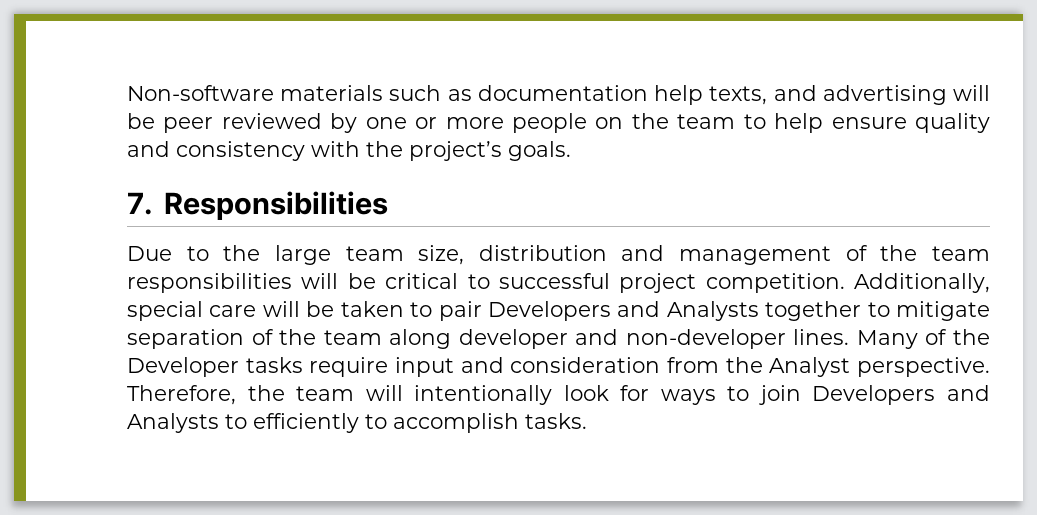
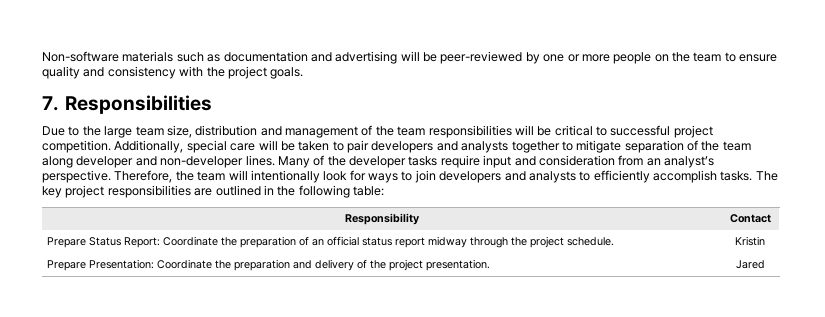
- Non-software materials such as documentation help texts, and advertising will be peer reviewed by one or more people on the team to help ensure quality and consistency with the project’s goals.
+ Non-software materials such as documentation and advertising will be peer-reviewed by one or more people on the team to ensure quality and consistency with the project goals.
- Additionally, special care will be taken to pair Developers and Analysts together to mitigate separation of the team along developer and non-developer lines.
+ Additionally, special care will be taken to pair developers and analysts together to mitigate separation of the team along developer and non-developer lines.
- Many of the Developer tasks require input and consideration from the Analyst perspective.
+ Many of the developer tasks require input and consideration from an analyst’s perspective.
- Therefore, the team will intentionally look for ways to join Developers and Analysts to efficiently to accomplish tasks.
+ Therefore, the team will intentionally look for ways to join developers and analysts to efficiently accomplish tasks.
+ The key project responsibilities are outlined in the following table:
+ Responsibility | Contact
+ Prepare Status Report: Coordinate the preparation of an official status report midway through the project schedule. | Kristin
+ Prepare Presentation: Coordinate the preparation and delivery of the project presentation. | Jared

